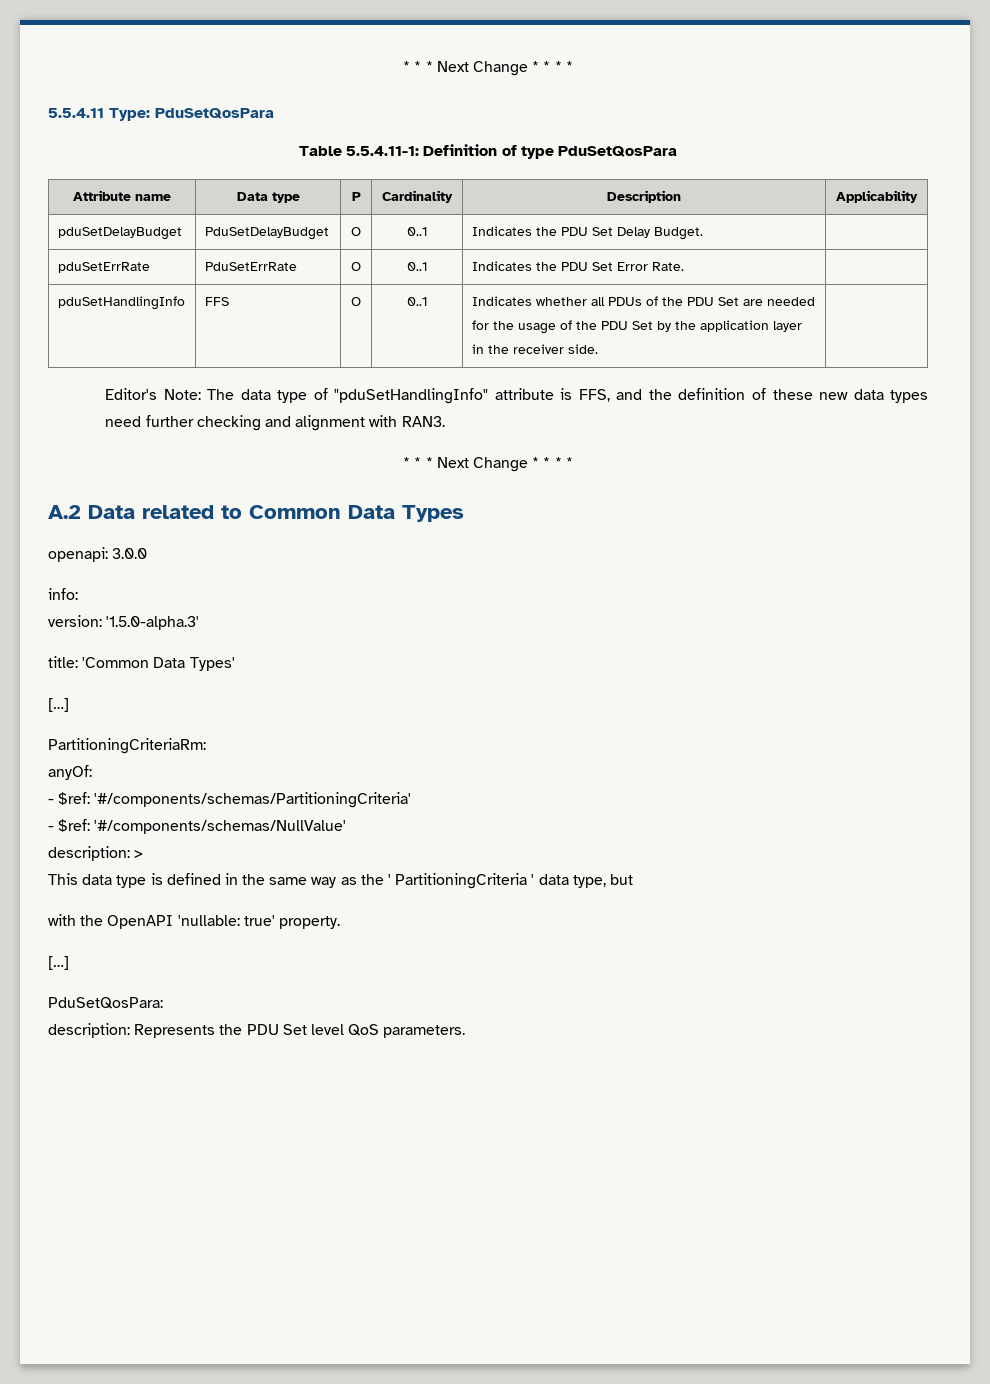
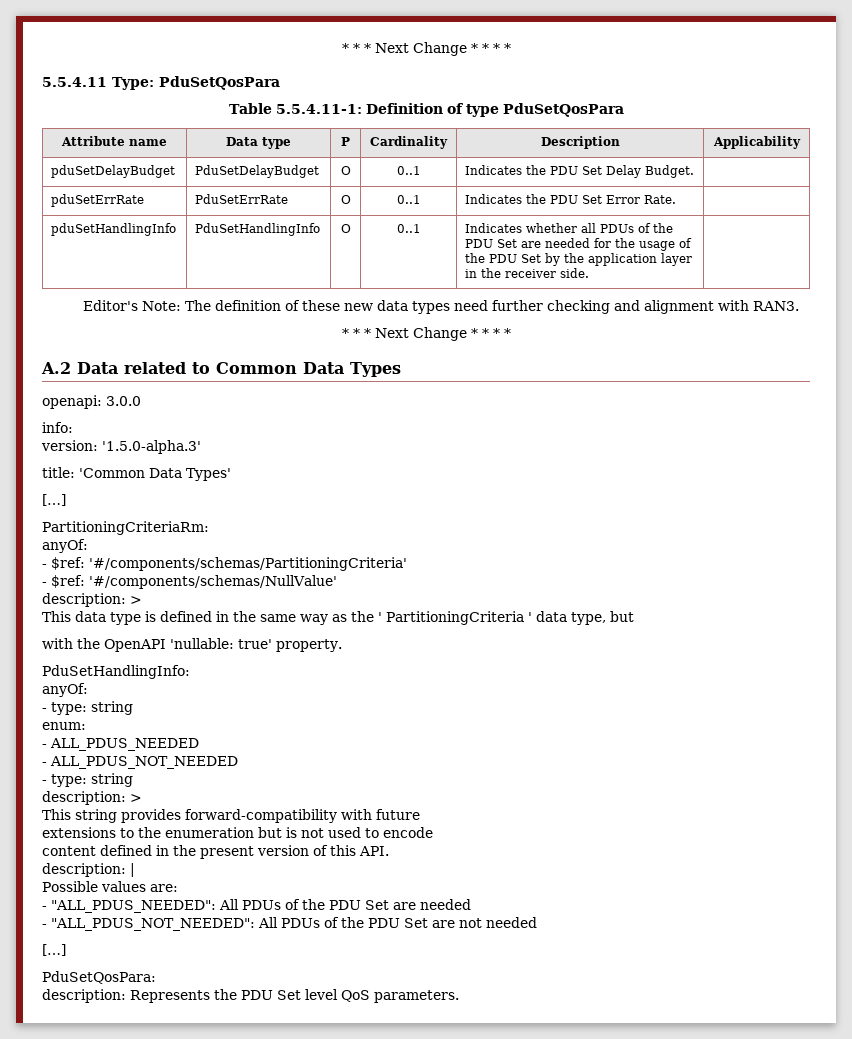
- pduSetHandlingInfo | FFS | O | 0..1 | Indicates whether all PDUs of the PDU Set are needed for the usage of the PDU Set by the application layer in the receiver side. |
+ pduSetHandlingInfo | PduSetHandlingInfo | O | 0..1 | Indicates whether all PDUs of the PDU Set are needed for the usage of the PDU Set by the application layer in the receiver side. |
- Editor's Note: The data type of "pduSetHandlingInfo" attribute is FFS, and the definition of these new data types need further checking and alignment with RAN3.
+ Editor's Note: The definition of these new data types need further checking and alignment with RAN3.
+ PduSetHandlingInfo:
+ anyOf:
+ - type: string
+ enum:
+ - ALL_PDUS_NEEDED
+ - ALL_PDUS_NOT_NEEDED
+ - type: string
+ description: >
+ This string provides forward-compatibility with future
+ extensions to the enumeration but is not used to encode
+ content defined in the present version of this API.
+ description: |
+ Possible values are:
+ - "ALL_PDUS_NEEDED": All PDUs of the PDU Set are needed
+ - "ALL_PDUS_NOT_NEEDED": All PDUs of the PDU Set are not needed

